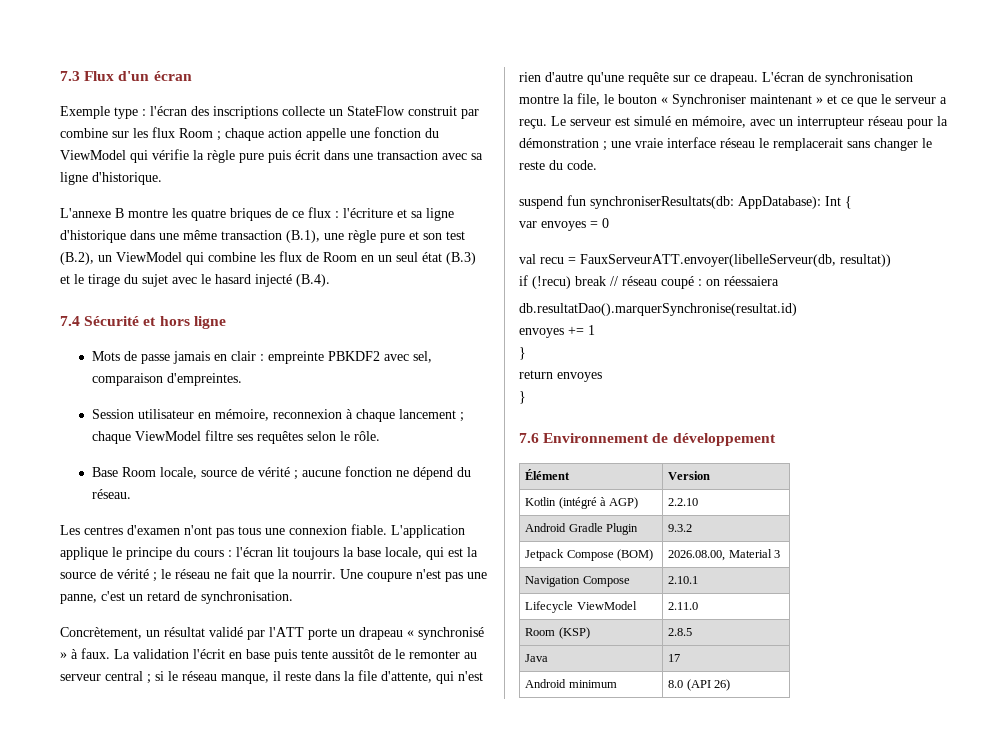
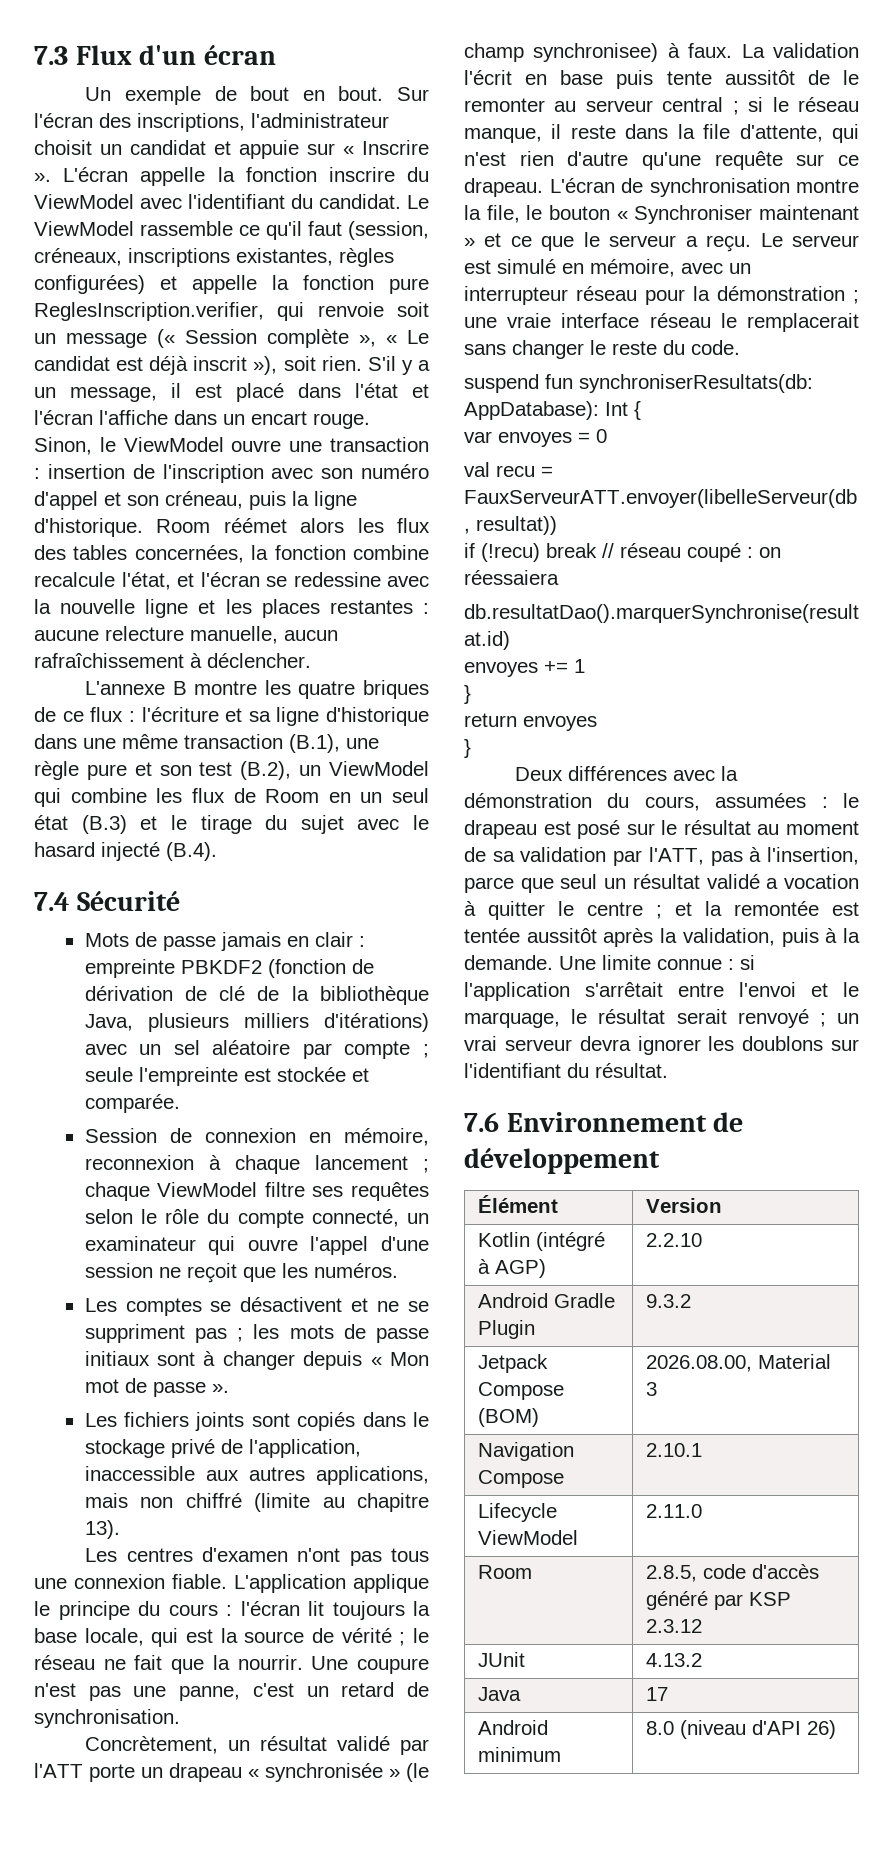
- Exemple type : l'écran des inscriptions collecte un StateFlow construit par combine sur les flux Room ; chaque action appelle une fonction du ViewModel qui vérifie la règle pure puis écrit dans une transaction avec sa ligne d'historique.
+ Un exemple de bout en bout. Sur l'écran des inscriptions, l'administrateur choisit un candidat et appuie sur « Inscrire ». L'écran appelle la fonction inscrire du ViewModel avec l'identifiant du candidat. Le ViewModel rassemble ce qu'il faut (session, créneaux, inscriptions existantes, règles configurées) et appelle la fonction pure ReglesInscription.verifier, qui renvoie soit un message (« Session complète », « Le candidat est déjà inscrit »), soit rien. S'il y a un message, il est placé dans l'état et l'écran l'affiche dans un encart rouge. Sinon, le ViewModel ouvre une transaction : insertion de l'inscription avec son numéro d'appel et son créneau, puis la ligne d'historique. Room réémet alors les flux des tables concernées, la fonction combine recalcule l'état, et l'écran se redessine avec la nouvelle ligne et les places restantes : aucune relecture manuelle, aucun rafraîchissement à déclencher.
- 7.4 Sécurité et hors ligne
+ 7.4 Sécurité
- Mots de passe jamais en clair : empreinte PBKDF2 avec sel, comparaison d'empreintes.
- Session utilisateur en mémoire, reconnexion à chaque lancement ; chaque ViewModel filtre ses requêtes selon le rôle.
- Base Room locale, source de vérité ; aucune fonction ne dépend du réseau.
+ Mots de passe jamais en clair : empreinte PBKDF2 (fonction de dérivation de clé de la bibliothèque Java, plusieurs milliers d'itérations) avec un sel aléatoire par compte ; seule l'empreinte est stockée et comparée.
+ Session de connexion en mémoire, reconnexion à chaque lancement ; chaque ViewModel filtre ses requêtes selon le rôle du compte connecté, un examinateur qui ouvre l'appel d'une session ne reçoit que les numéros.
+ Les comptes se désactivent et ne se suppriment pas ; les mots de passe initiaux sont à changer depuis « Mon mot de passe ».
+ Les fichiers joints sont copiés dans le stockage privé de l'application, inaccessible aux autres applications, mais non chiffré (limite au chapitre 13).
- Concrètement, un résultat validé par l'ATT porte un drapeau « synchronisé » à faux.
+ Concrètement, un résultat validé par l'ATT porte un drapeau « synchronisée » (le champ synchronisee) à faux.
+ Deux différences avec la démonstration du cours, assumées : le drapeau est posé sur le résultat au moment de sa validation par l'ATT, pas à l'insertion, parce que seul un résultat validé a vocation à quitter le centre ; et la remontée est tentée aussitôt après la validation, puis à la demande. Une limite connue : si l'application s'arrêtait entre l'envoi et le marquage, le résultat serait renvoyé ; un vrai serveur devra ignorer les doublons sur l'identifiant du résultat.
- Room (KSP) | 2.8.5
+ Room | 2.8.5, code d'accès généré par KSP 2.3.12
+ JUnit | 4.13.2
- Android minimum | 8.0 (API 26)
+ Android minimum | 8.0 (niveau d'API 26)

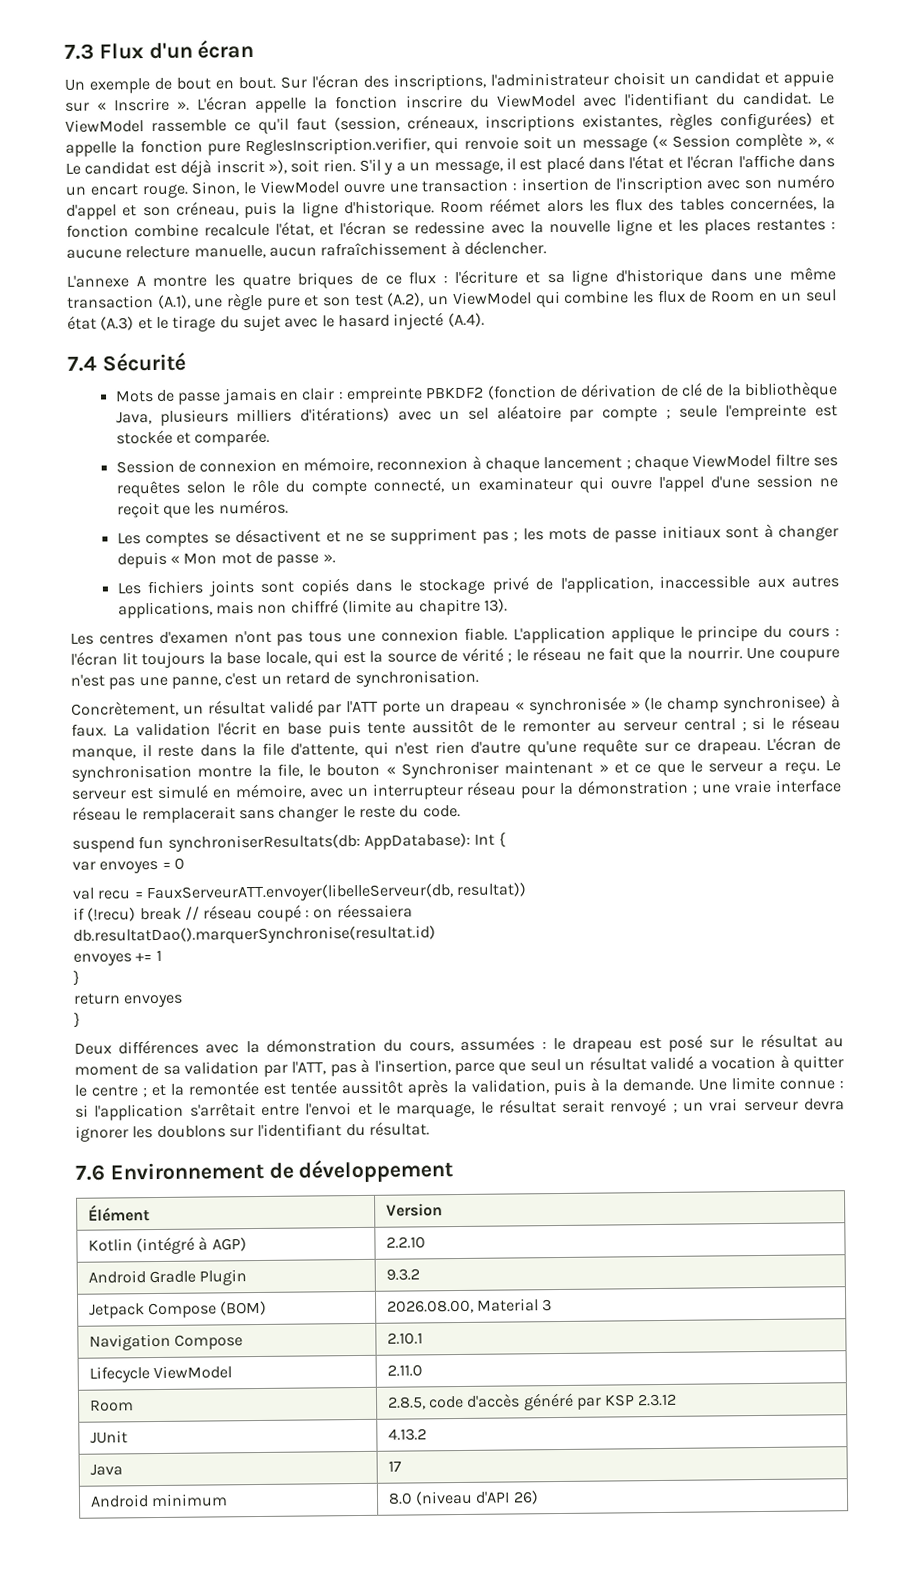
- L'annexe B montre les quatre briques de ce flux : l'écriture et sa ligne d'historique dans une même transaction (B.1), une règle pure et son test (B.2), un ViewModel qui combine les flux de Room en un seul état (B.3) et le tirage du sujet avec le hasard injecté (B.4).
+ L'annexe A montre les quatre briques de ce flux : l'écriture et sa ligne d'historique dans une même transaction (A.1), une règle pure et son test (A.2), un ViewModel qui combine les flux de Room en un seul état (A.3) et le tirage du sujet avec le hasard injecté (A.4).

